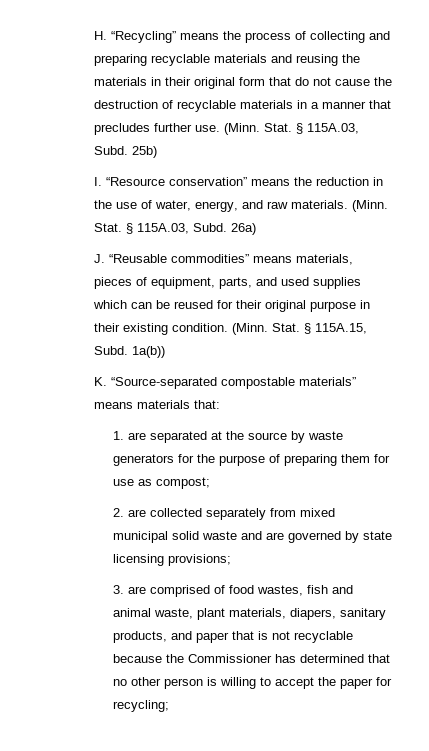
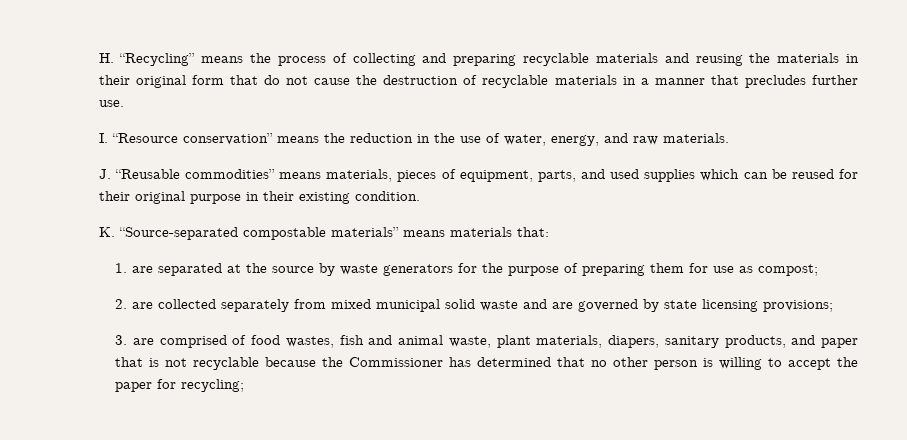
- (Minn. Stat. § 115A.03, Subd. 25b)
- (Minn. Stat. § 115A.03, Subd. 26a)
- (Minn. Stat. § 115A.15, Subd. 1a(b))

